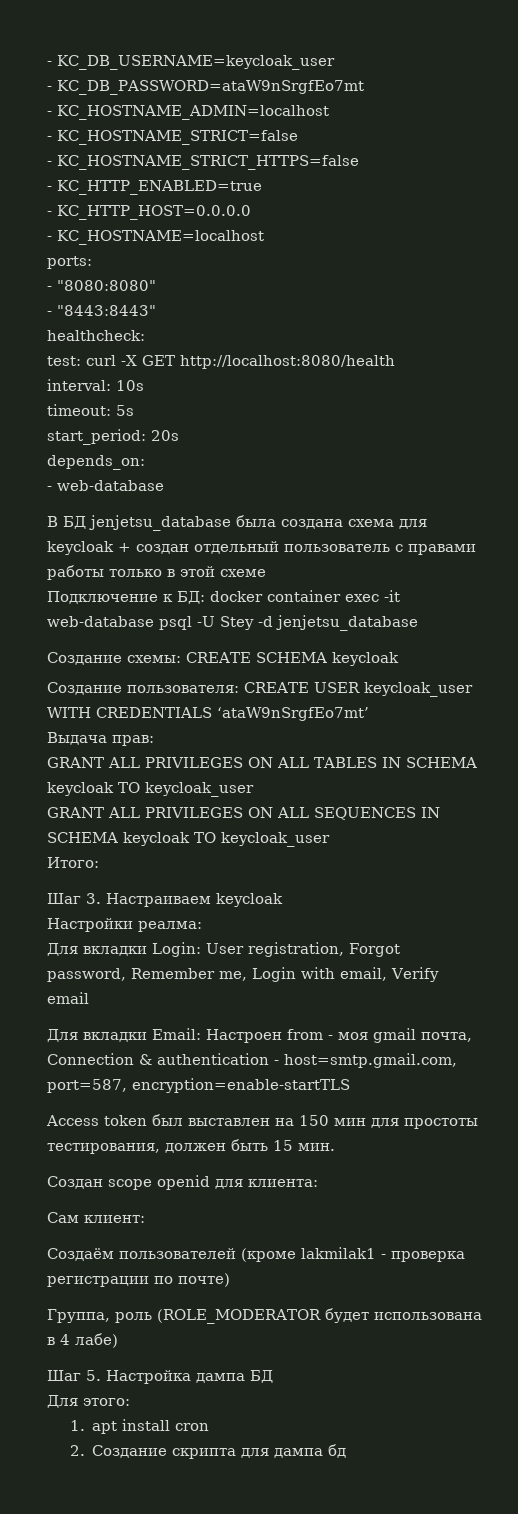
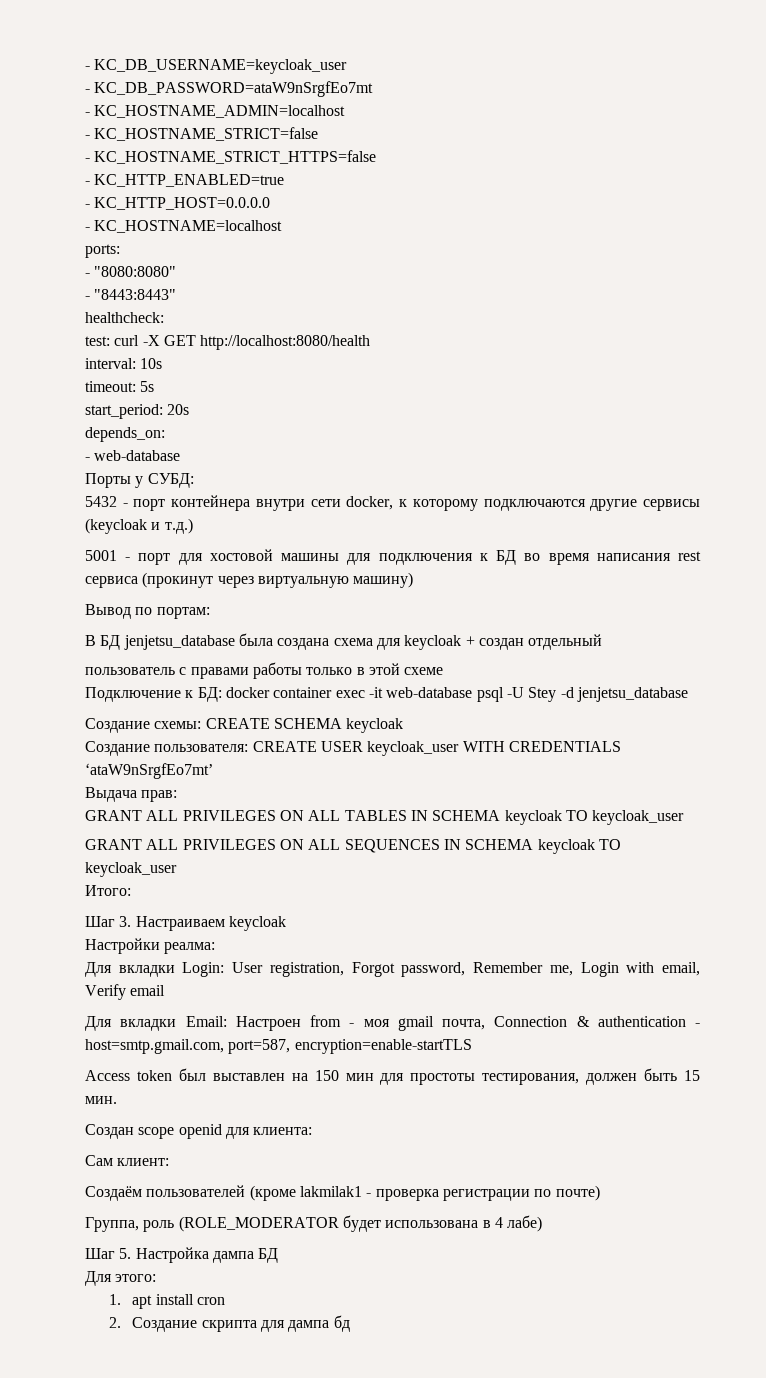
+ Порты у СУБД:
+ 5432 - порт контейнера внутри сети docker, к которому подключаются другие сервисы (keycloak и т.д.)
+ 5001 - порт для хостовой машины для подключения к БД во время написания rest сервиса (прокинут через виртуальную машину)
+ Вывод по портам:
- В БД jenjetsu_database была создана схема для keycloak + создан отдельный пользователь с правами работы только в этой схеме
+ В БД jenjetsu_database была создана схема для keycloak + создан отдельный
+ пользователь с правами работы только в этой схеме

